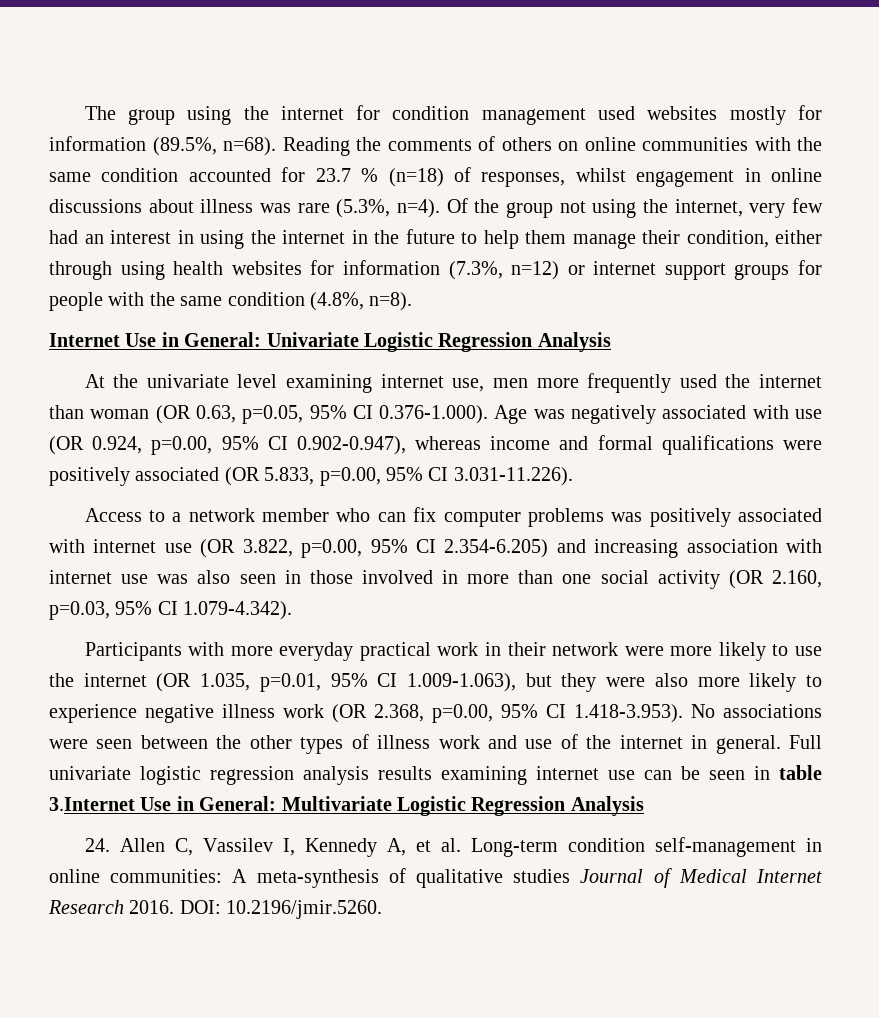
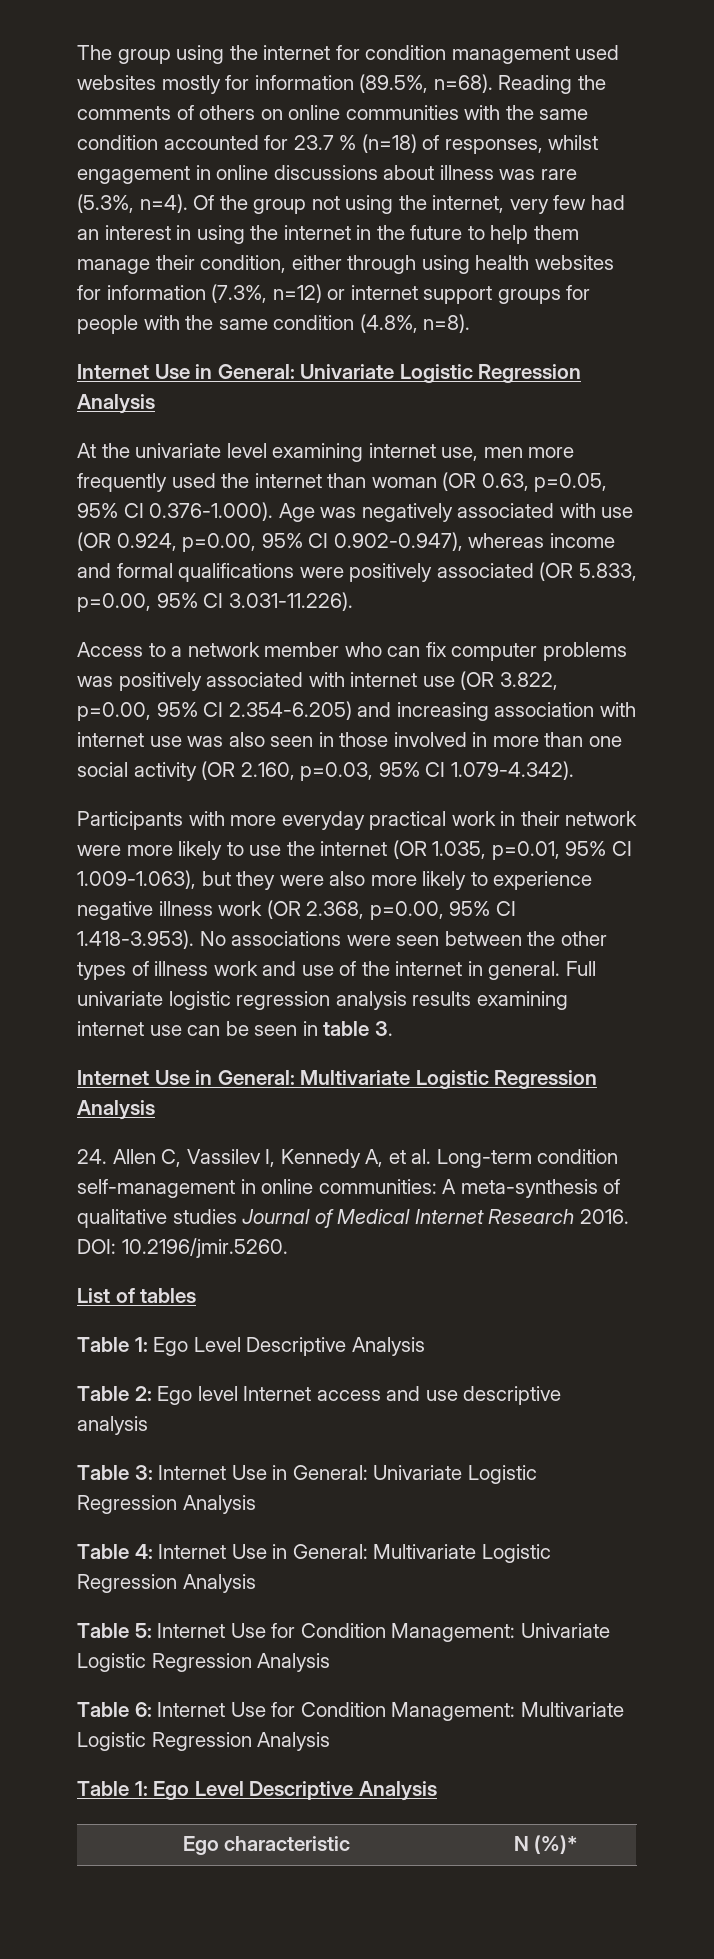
- Full univariate logistic regression analysis results examining internet use can be seen in table 3.Internet Use in General: Multivariate Logistic Regression Analysis
+ Full univariate logistic regression analysis results examining internet use can be seen in table 3.
+ Internet Use in General: Multivariate Logistic Regression Analysis
+ List of tables
+ Table 1: Ego Level Descriptive Analysis
+ Table 2: Ego level Internet access and use descriptive analysis
+ Table 3: Internet Use in General: Univariate Logistic Regression Analysis
+ Table 4: Internet Use in General: Multivariate Logistic Regression Analysis
+ Table 5: Internet Use for Condition Management: Univariate Logistic Regression Analysis
+ Table 6: Internet Use for Condition Management: Multivariate Logistic Regression Analysis
+ Table 1: Ego Level Descriptive Analysis
+ Ego characteristic | N (%)*

